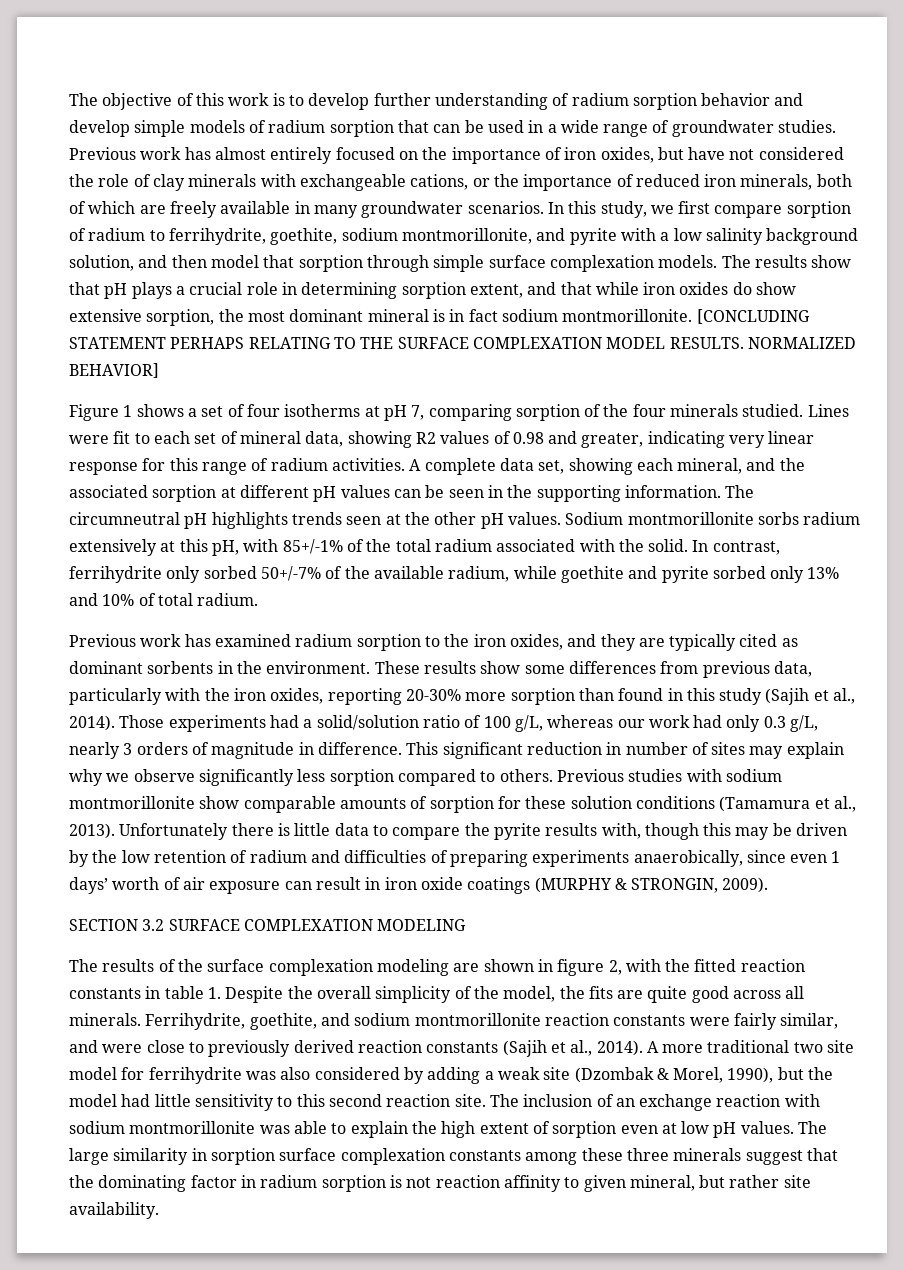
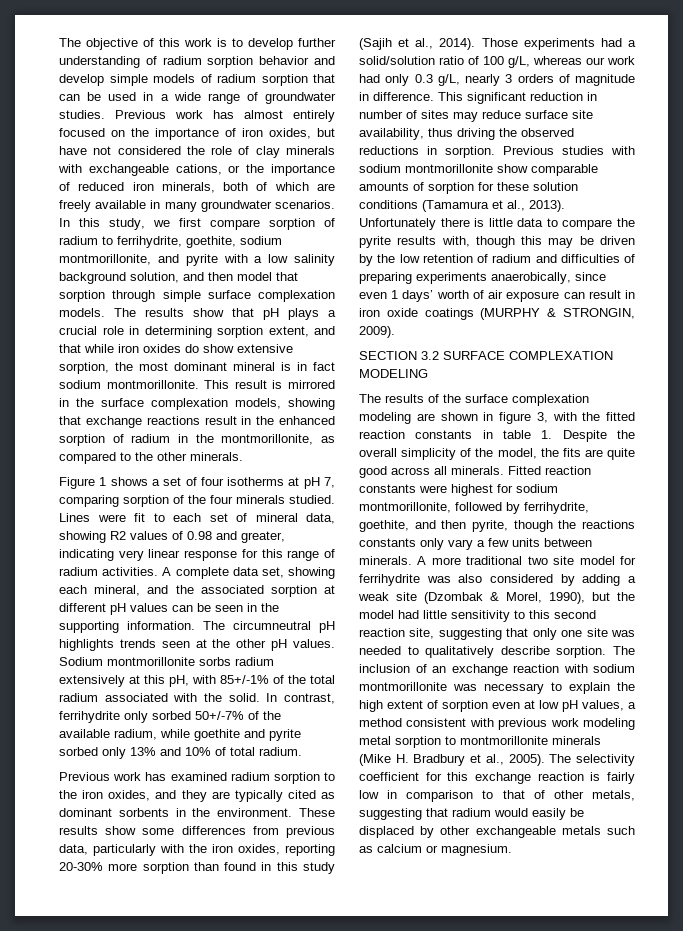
- [CONCLUDING STATEMENT PERHAPS RELATING TO THE SURFACE COMPLEXATION MODEL RESULTS. NORMALIZED BEHAVIOR]
+ This result is mirrored in the surface complexation models, showing that exchange reactions result in the enhanced sorption of radium in the montmorillonite, as compared to the other minerals.
- This significant reduction in number of sites may explain why we observe significantly less sorption compared to others.
+ This significant reduction in number of sites may reduce surface site availability, thus driving the observed reductions in sorption.
- The results of the surface complexation modeling are shown in figure 2, with the fitted reaction constants in table 1. Despite the overall simplicity of the model, the fits are quite good across all minerals.
+ The results of the surface complexation modeling are shown in figure 3, with the fitted reaction constants in table 1. Despite the overall simplicity of the model, the fits are quite good across all minerals.
- Ferrihydrite, goethite, and sodium montmorillonite reaction constants were fairly similar, and were close to previously derived reaction constants (Sajih et al., 2014).
+ Fitted reaction constants were highest for sodium montmorillonite, followed by ferrihydrite, goethite, and then pyrite, though the reactions constants only vary a few units between minerals.
- A more traditional two site model for ferrihydrite was also considered by adding a weak site (Dzombak & Morel, 1990), but the model had little sensitivity to this second reaction site.
+ A more traditional two site model for ferrihydrite was also considered by adding a weak site (Dzombak & Morel, 1990), but the model had little sensitivity to this second reaction site, suggesting that only one site was needed to qualitatively describe sorption.
- The inclusion of an exchange reaction with sodium montmorillonite was able to explain the high extent of sorption even at low pH values. The large similarity in sorption surface complexation constants among these three minerals suggest that the dominating factor in radium sorption is not reaction affinity to given mineral, but rather site availability.
+ The inclusion of an exchange reaction with sodium montmorillonite was necessary to explain the high extent of sorption even at low pH values, a method consistent with previous work modeling metal sorption to montmorillonite minerals (Mike H. Bradbury et al., 2005). The selectivity coefficient for this exchange reaction is fairly low in comparison to that of other metals, suggesting that radium would easily be displaced by other exchangeable metals such as calcium or magnesium.

